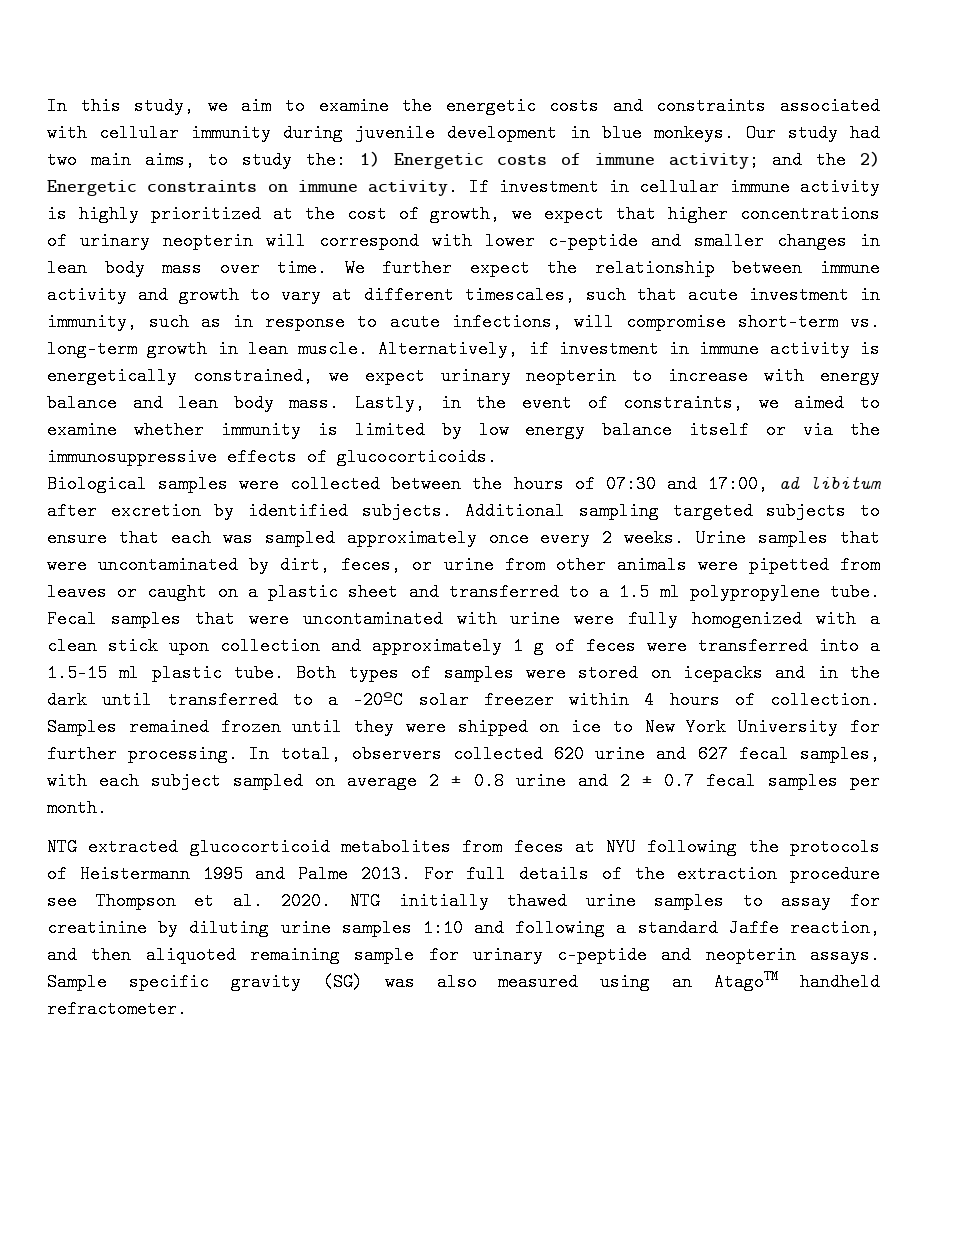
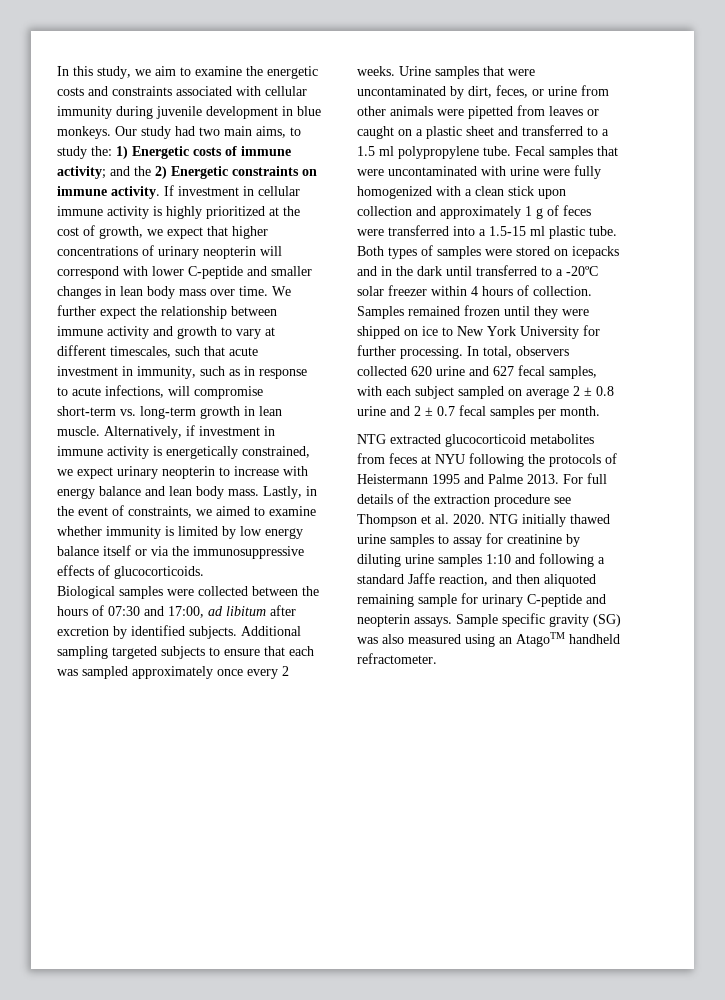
- If investment in cellular immune activity is highly prioritized at the cost of growth, we expect that higher concentrations of urinary neopterin will correspond with lower c-peptide and smaller changes in lean body mass over time.
+ If investment in cellular immune activity is highly prioritized at the cost of growth, we expect that higher concentrations of urinary neopterin will correspond with lower C-peptide and smaller changes in lean body mass over time.
- NTG initially thawed urine samples to assay for creatinine by diluting urine samples 1:10 and following a standard Jaffe reaction, and then aliquoted remaining sample for urinary c-peptide and neopterin assays.
+ NTG initially thawed urine samples to assay for creatinine by diluting urine samples 1:10 and following a standard Jaffe reaction, and then aliquoted remaining sample for urinary C-peptide and neopterin assays.

